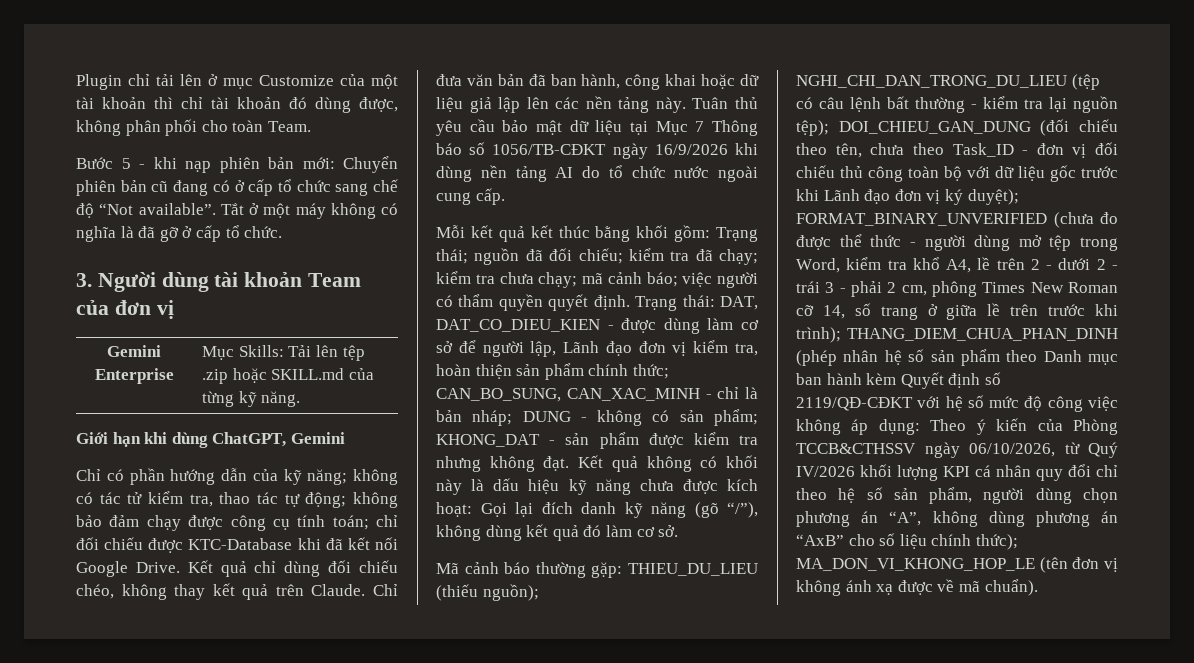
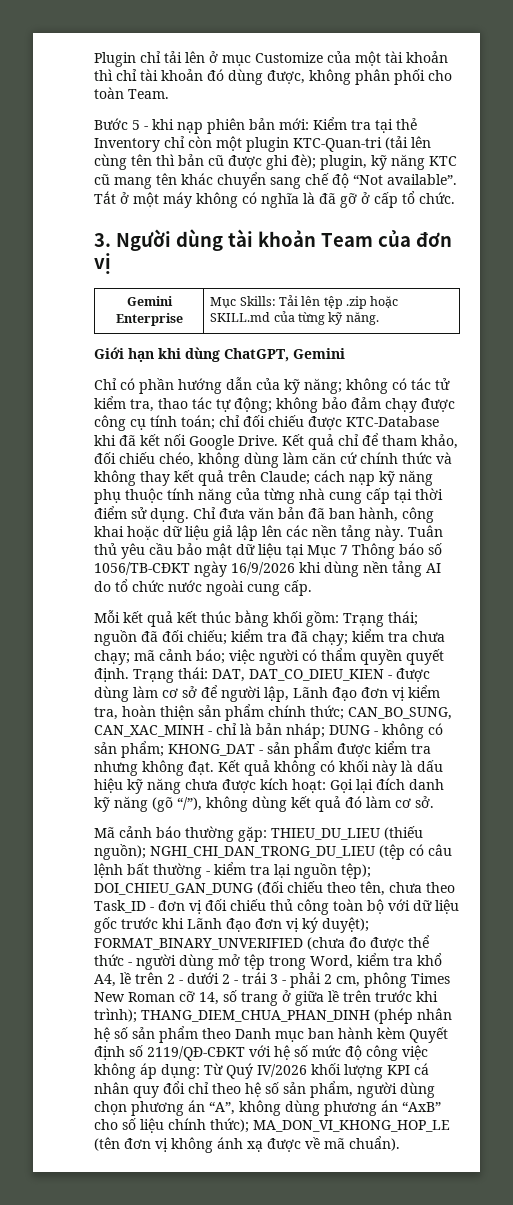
- Bước 5 - khi nạp phiên bản mới: Chuyển phiên bản cũ đang có ở cấp tổ chức sang chế độ “Not available”.
+ Bước 5 - khi nạp phiên bản mới: Kiểm tra tại thẻ Inventory chỉ còn một plugin KTC-Quan-tri (tải lên cùng tên thì bản cũ được ghi đè); plugin, kỹ năng KTC cũ mang tên khác chuyển sang chế độ “Not available”.
- Kết quả chỉ dùng đối chiếu chéo, không thay kết quả trên Claude.
+ Kết quả chỉ để tham khảo, đối chiếu chéo, không dùng làm căn cứ chính thức và không thay kết quả trên Claude; cách nạp kỹ năng phụ thuộc tính năng của từng nhà cung cấp tại thời điểm sử dụng.
- Theo ý kiến của Phòng TCCB&CTHSSV ngày 06/10/2026, từ Quý IV/2026 khối lượng KPI cá nhân quy đổi chỉ theo hệ số sản phẩm, người dùng chọn phương án “A”, không dùng phương án “AxB” cho số liệu chính thức);
+ Từ Quý IV/2026 khối lượng KPI cá nhân quy đổi chỉ theo hệ số sản phẩm, người dùng chọn phương án “A”, không dùng phương án “AxB” cho số liệu chính thức);

